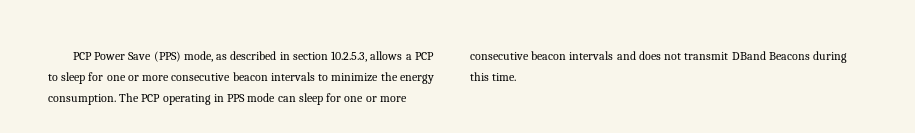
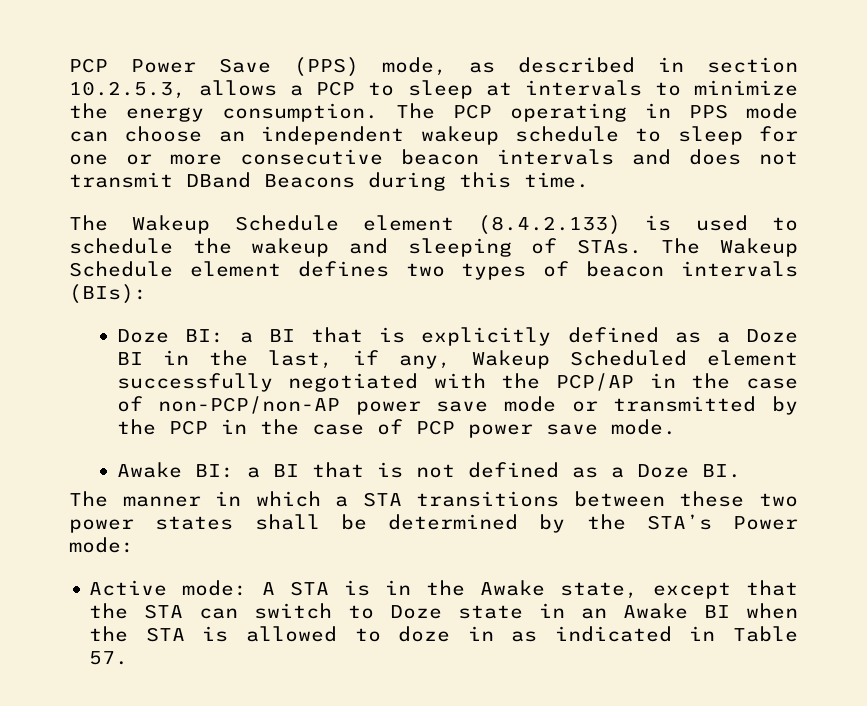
- PCP Power Save (PPS) mode, as described in section 10.2.5.3, allows a PCP to sleep for one or more consecutive beacon intervals to minimize the energy consumption.
+ PCP Power Save (PPS) mode, as described in section 10.2.5.3, allows a PCP to sleep at intervals to minimize the energy consumption.
- The PCP operating in PPS mode can sleep for one or more consecutive beacon intervals and does not transmit DBand Beacons during this time.
+ The PCP operating in PPS mode can choose an independent wakeup schedule to sleep for one or more consecutive beacon intervals and does not transmit DBand Beacons during this time.
+ The Wakeup Schedule element (8.4.2.133) is used to schedule the wakeup and sleeping of STAs. The Wakeup Schedule element defines two types of beacon intervals (BIs):
+ Doze BI: a BI that is explicitly defined as a Doze BI in the last, if any, Wakeup Scheduled element successfully negotiated with the PCP/AP in the case of non-PCP/non-AP power save mode or transmitted by the PCP in the case of PCP power save mode.
+ Awake BI: a BI that is not defined as a Doze BI.
+ The manner in which a STA transitions between these two power states shall be determined by the STA’s Power mode:
+ Active mode: A STA is in the Awake state, except that the STA can switch to Doze state in an Awake BI when the STA is allowed to doze in as indicated in Table 57.

